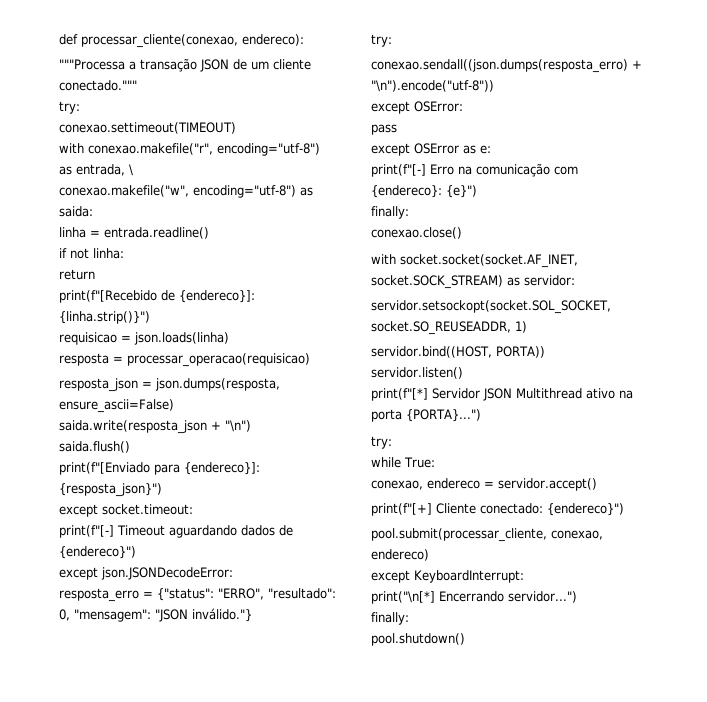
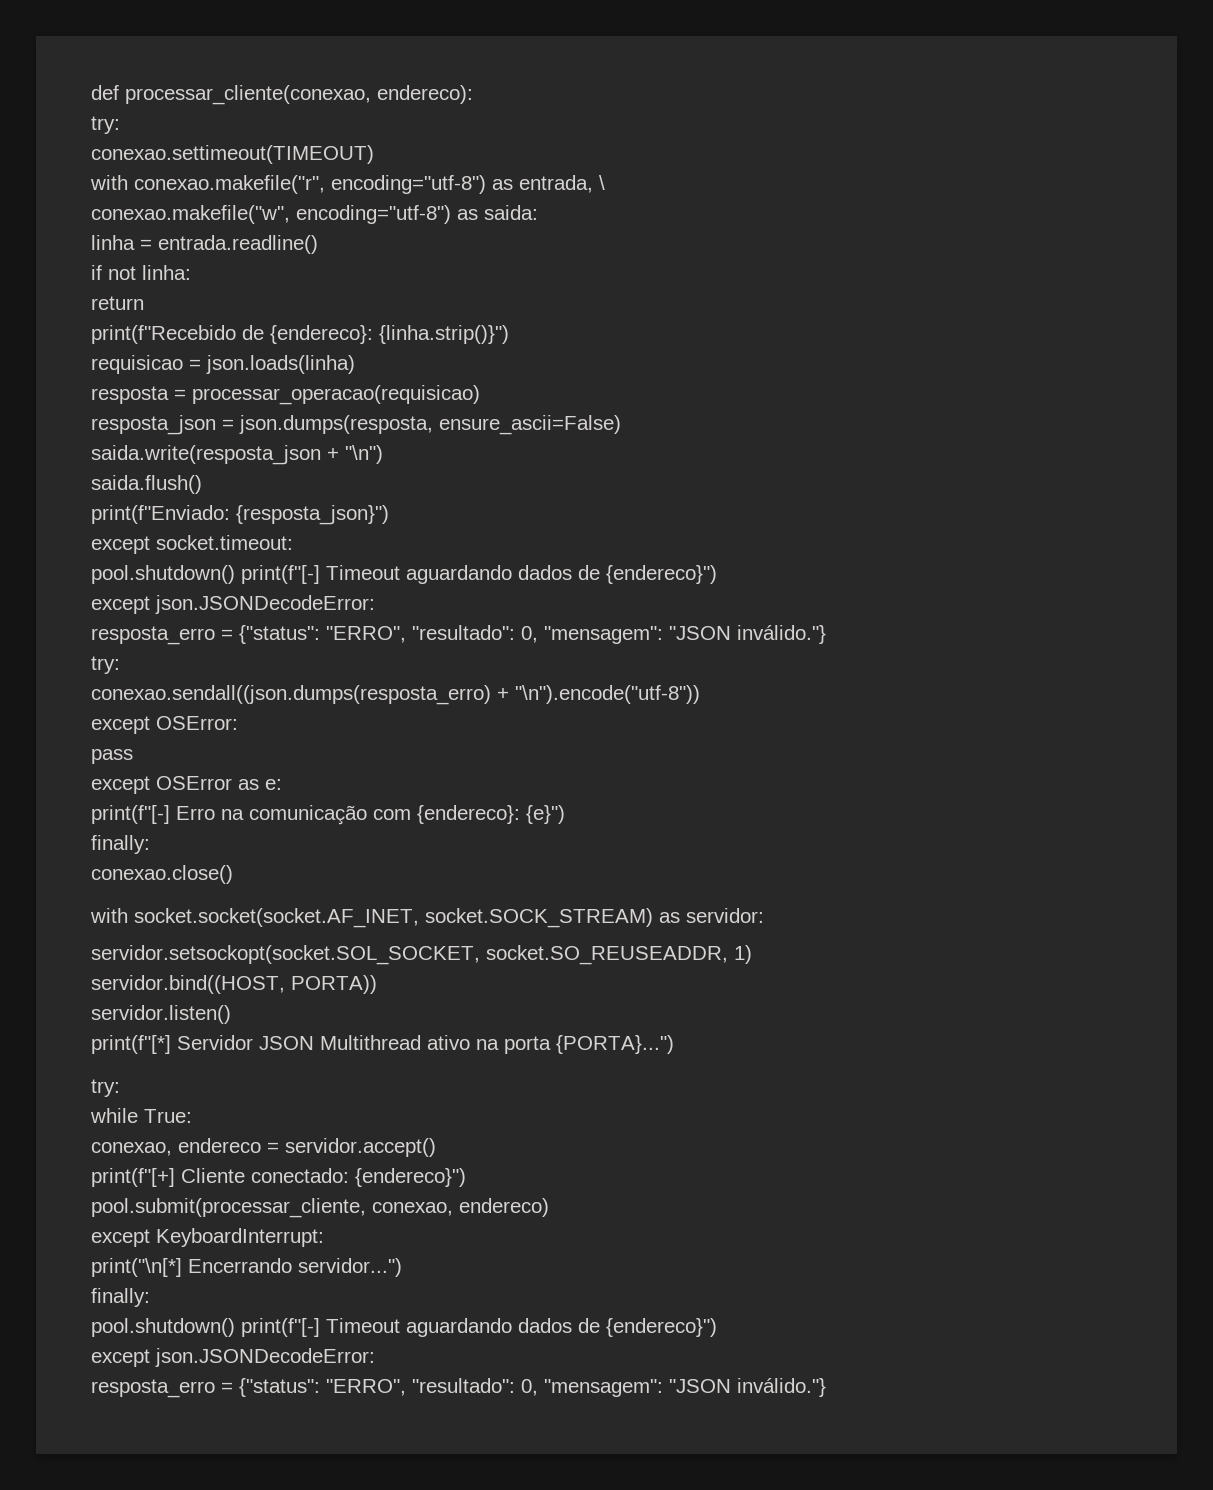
- """Processa a transação JSON de um cliente conectado."""
- print(f"[Recebido de {endereco}]: {linha.strip()}")
+ print(f"Recebido de {endereco}: {linha.strip()}")
- print(f"[Enviado para {endereco}]: {resposta_json}")
+ print(f"Enviado: {resposta_json}")
  except socket.timeout:
- print(f"[-] Timeout aguardando dados de {endereco}")
+ pool.shutdown() print(f"[-] Timeout aguardando dados de {endereco}")
  print("\n[*] Encerrando servidor...")
  finally:
- pool.shutdown()
+ pool.shutdown() print(f"[-] Timeout aguardando dados de {endereco}")
+ except json.JSONDecodeError:
+ resposta_erro = {"status": "ERRO", "resultado": 0, "mensagem": "JSON inválido."}

